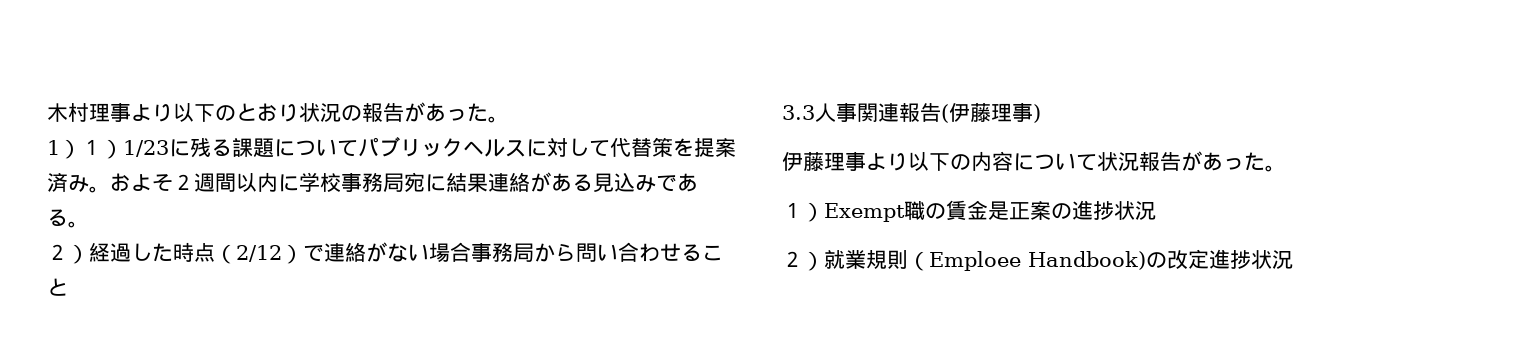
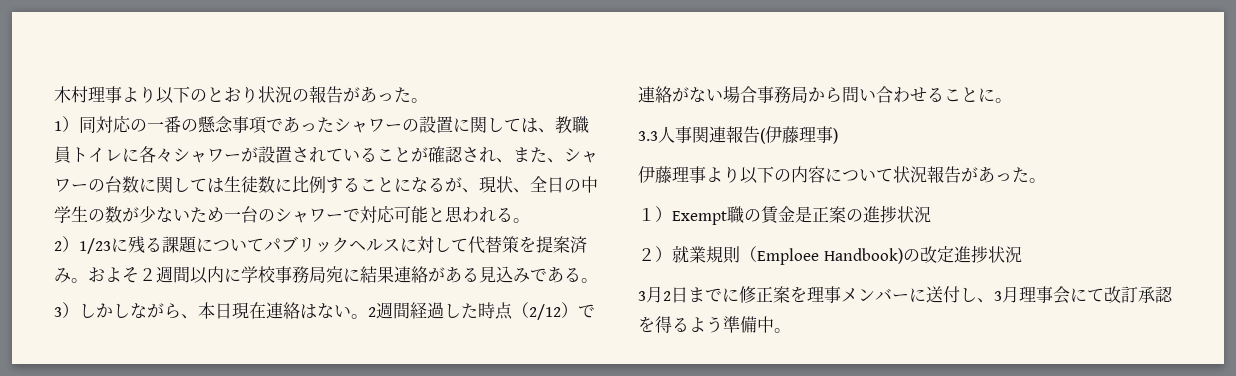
- 1）１）1/23に残る課題についてパブリックヘルスに対して代替策を提案済み。
+ 1）同対応の一番の懸念事項であったシャワーの設置に関しては、教職員トイレに各々シャワーが設置されていることが確認され、また、シャワーの台数に関しては生徒数に比例することになるが、現状、全日の中学生の数が少ないため一台のシャワーで対応可能と思われる。
+ 2）1/23に残る課題についてパブリックヘルスに対して代替策を提案済み。
- ２）経過した時点（2/12）で連絡がない場合事務局から問い合わせること
+ 3）しかしながら、本日現在連絡はない。2週間経過した時点（2/12）で連絡がない場合事務局から問い合わせることに。
+ 3月2日までに修正案を理事メンバーに送付し、3月理事会にて改訂承認を得るよう準備中。

